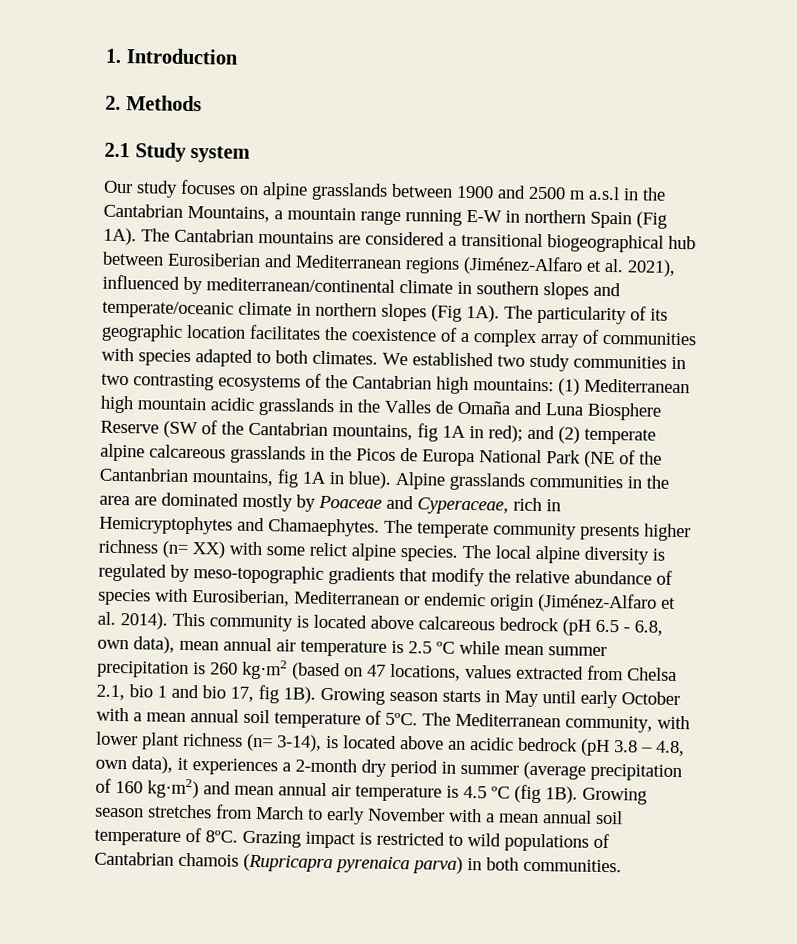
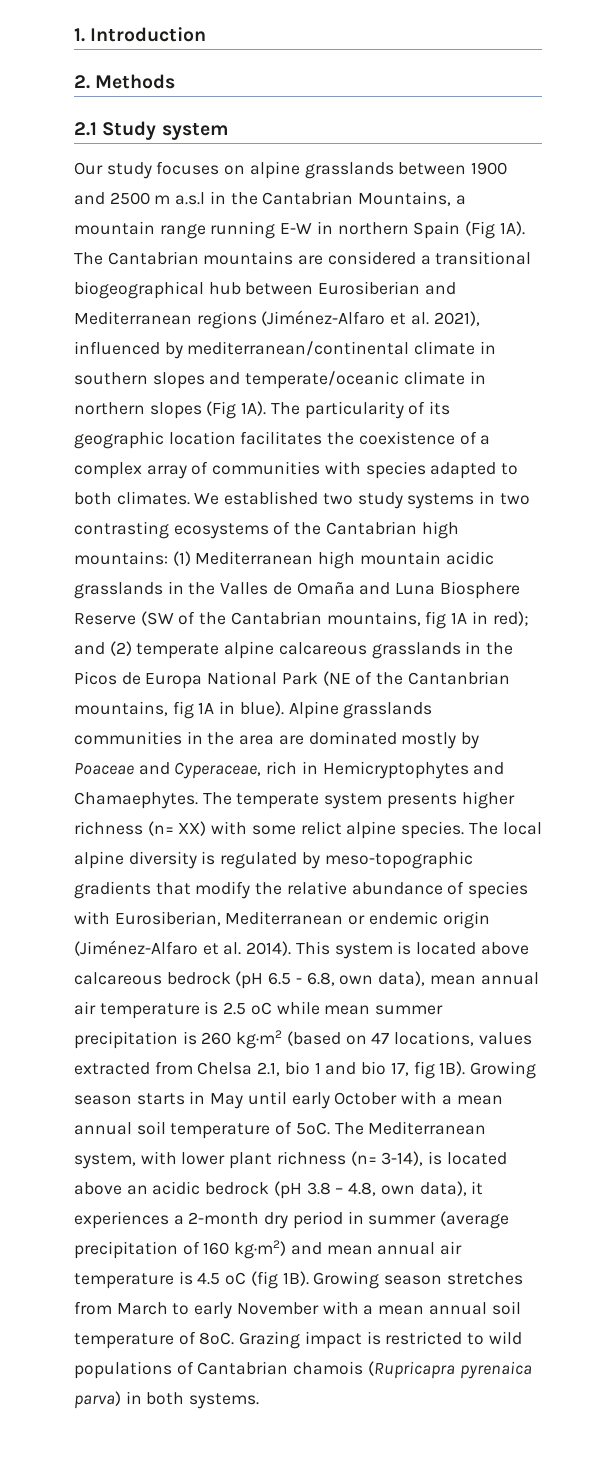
- We established two study communities in two contrasting ecosystems of the Cantabrian high mountains: (1) Mediterranean high mountain acidic grasslands in the Valles de Omaña and Luna Biosphere Reserve (SW of the Cantabrian mountains, fig 1A in red); and (2) temperate alpine calcareous grasslands in the Picos de Europa National Park (NE of the Cantanbrian mountains, fig 1A in blue).
+ We established two study systems in two contrasting ecosystems of the Cantabrian high mountains: (1) Mediterranean high mountain acidic grasslands in the Valles de Omaña and Luna Biosphere Reserve (SW of the Cantabrian mountains, fig 1A in red); and (2) temperate alpine calcareous grasslands in the Picos de Europa National Park (NE of the Cantanbrian mountains, fig 1A in blue).
- The temperate community presents higher richness (n= XX) with some relict alpine species.
+ The temperate system presents higher richness (n= XX) with some relict alpine species.
- This community is located above calcareous bedrock (pH 6.5 - 6.8, own data), mean annual air temperature is 2.5 ºC while mean summer precipitation is 260 kg·m2 (based on 47 locations, values extracted from Chelsa 2.1, bio 1 and bio 17, fig 1B).
+ This system is located above calcareous bedrock (pH 6.5 - 6.8, own data), mean annual air temperature is 2.5 ºC while mean summer precipitation is 260 kg·m2 (based on 47 locations, values extracted from Chelsa 2.1, bio 1 and bio 17, fig 1B).
- The Mediterranean community, with lower plant richness (n= 3-14), is located above an acidic bedrock (pH 3.8 – 4.8, own data), it experiences a 2-month dry period in summer (average precipitation of 160 kg·m2) and mean annual air temperature is 4.5 ºC (fig 1B).
+ The Mediterranean system, with lower plant richness (n= 3-14), is located above an acidic bedrock (pH 3.8 – 4.8, own data), it experiences a 2-month dry period in summer (average precipitation of 160 kg·m2) and mean annual air temperature is 4.5 ºC (fig 1B).
- Grazing impact is restricted to wild populations of Cantabrian chamois (Rupricapra pyrenaica parva) in both communities.
+ Grazing impact is restricted to wild populations of Cantabrian chamois (Rupricapra pyrenaica parva) in both systems.

